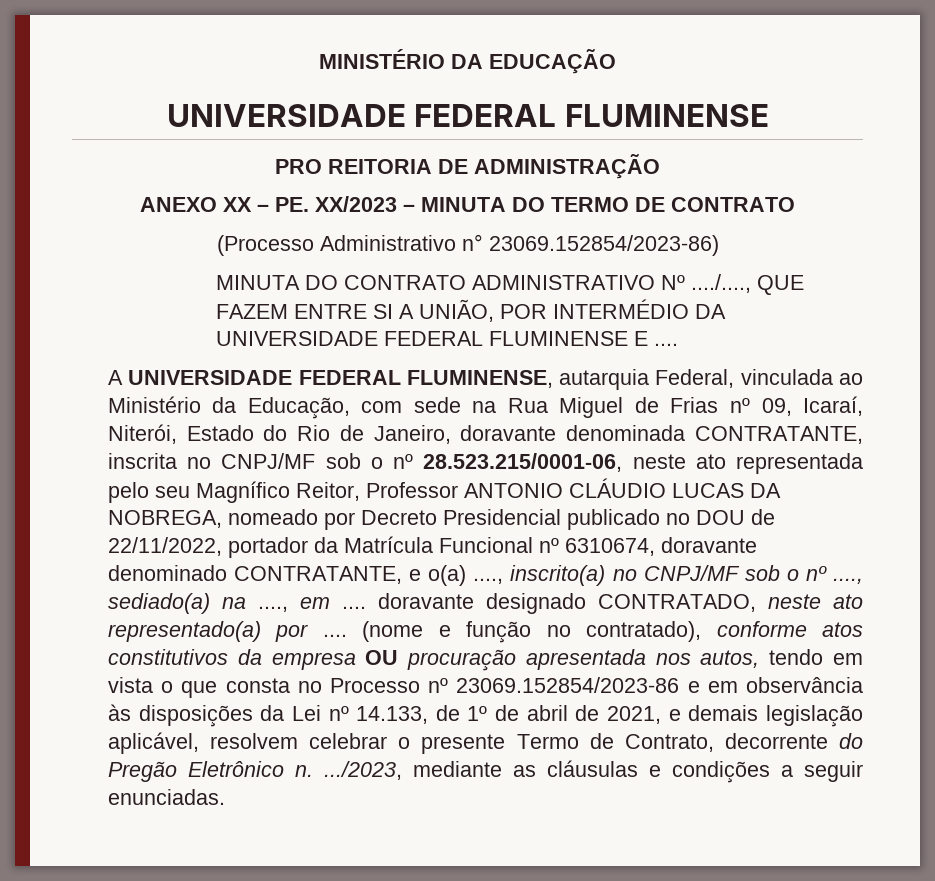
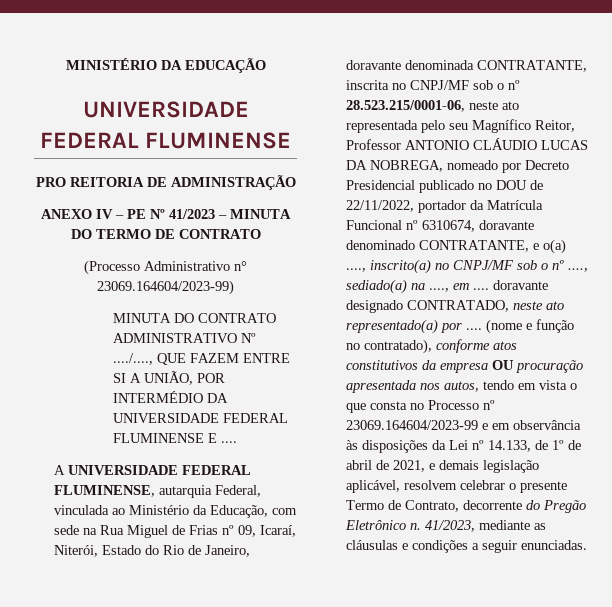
- ANEXO XX – PE. XX/2023 – MINUTA DO TERMO DE CONTRATO
+ ANEXO IV – PE Nº 41/2023 – MINUTA DO TERMO DE CONTRATO
- (Processo Administrativo n° 23069.152854/2023-86)
+ (Processo Administrativo n° 23069.164604/2023-99)
- (nome e função no contratado), conforme atos constitutivos da empresa OU procuração apresentada nos autos, tendo em vista o que consta no Processo nº 23069.152854/2023-86 e em observância às disposições da Lei nº 14.133, de 1º de abril de 2021, e demais legislação aplicável, resolvem celebrar o presente Termo de Contrato, decorrente do Pregão Eletrônico n. .../2023, mediante as cláusulas e condições a seguir enunciadas.
+ (nome e função no contratado), conforme atos constitutivos da empresa OU procuração apresentada nos autos, tendo em vista o que consta no Processo nº 23069.164604/2023-99 e em observância às disposições da Lei nº 14.133, de 1º de abril de 2021, e demais legislação aplicável, resolvem celebrar o presente Termo de Contrato, decorrente do Pregão Eletrônico n. 41/2023, mediante as cláusulas e condições a seguir enunciadas.

